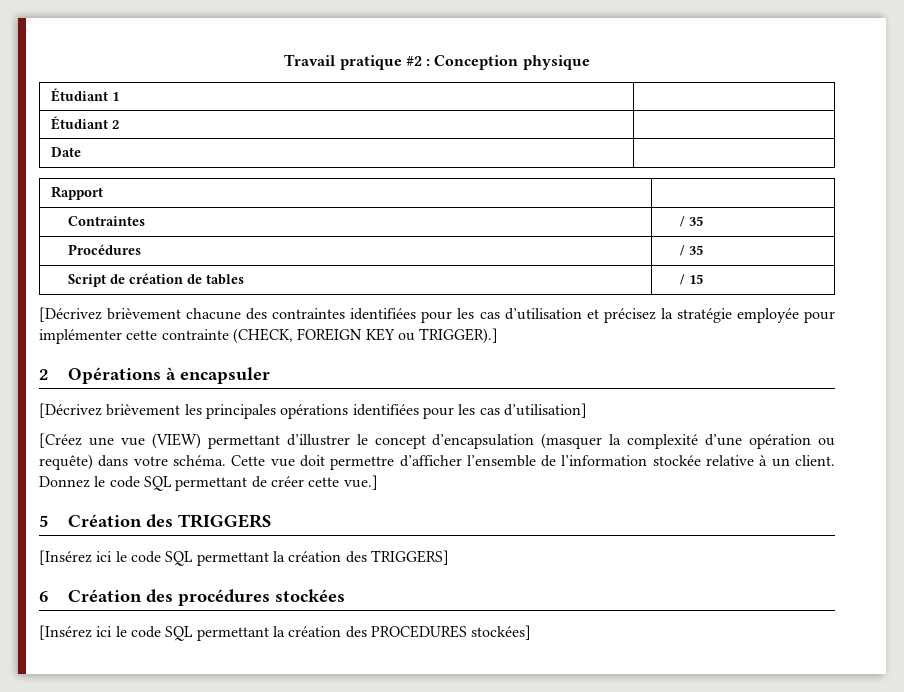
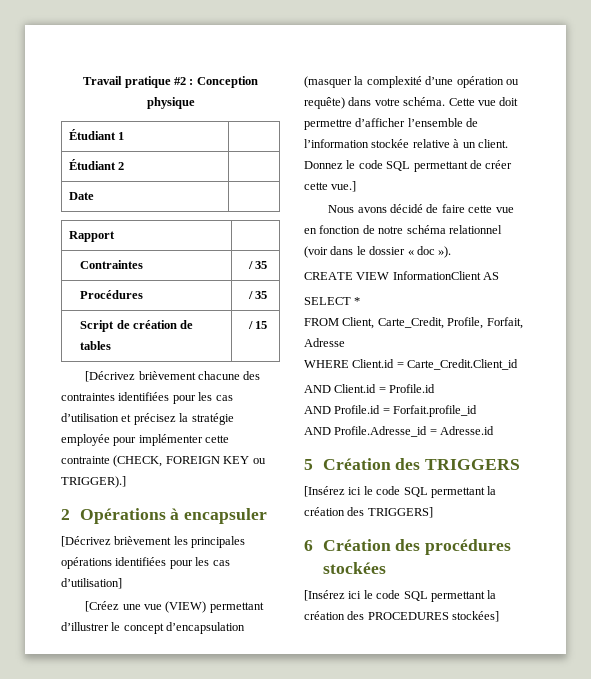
+ Nous avons décidé de faire cette vue en fonction de notre schéma relationnel (voir dans le dossier « doc »).
+ CREATE VIEW InformationClient AS
+ SELECT *
+ FROM Client, Carte_Credit, Profile, Forfait, Adresse
+ WHERE Client.id = Carte_Credit.Client_id
+ AND Client.id = Profile.id
+ AND Profile.id = Forfait.profile_id
+ AND Profile.Adresse_id = Adresse.id

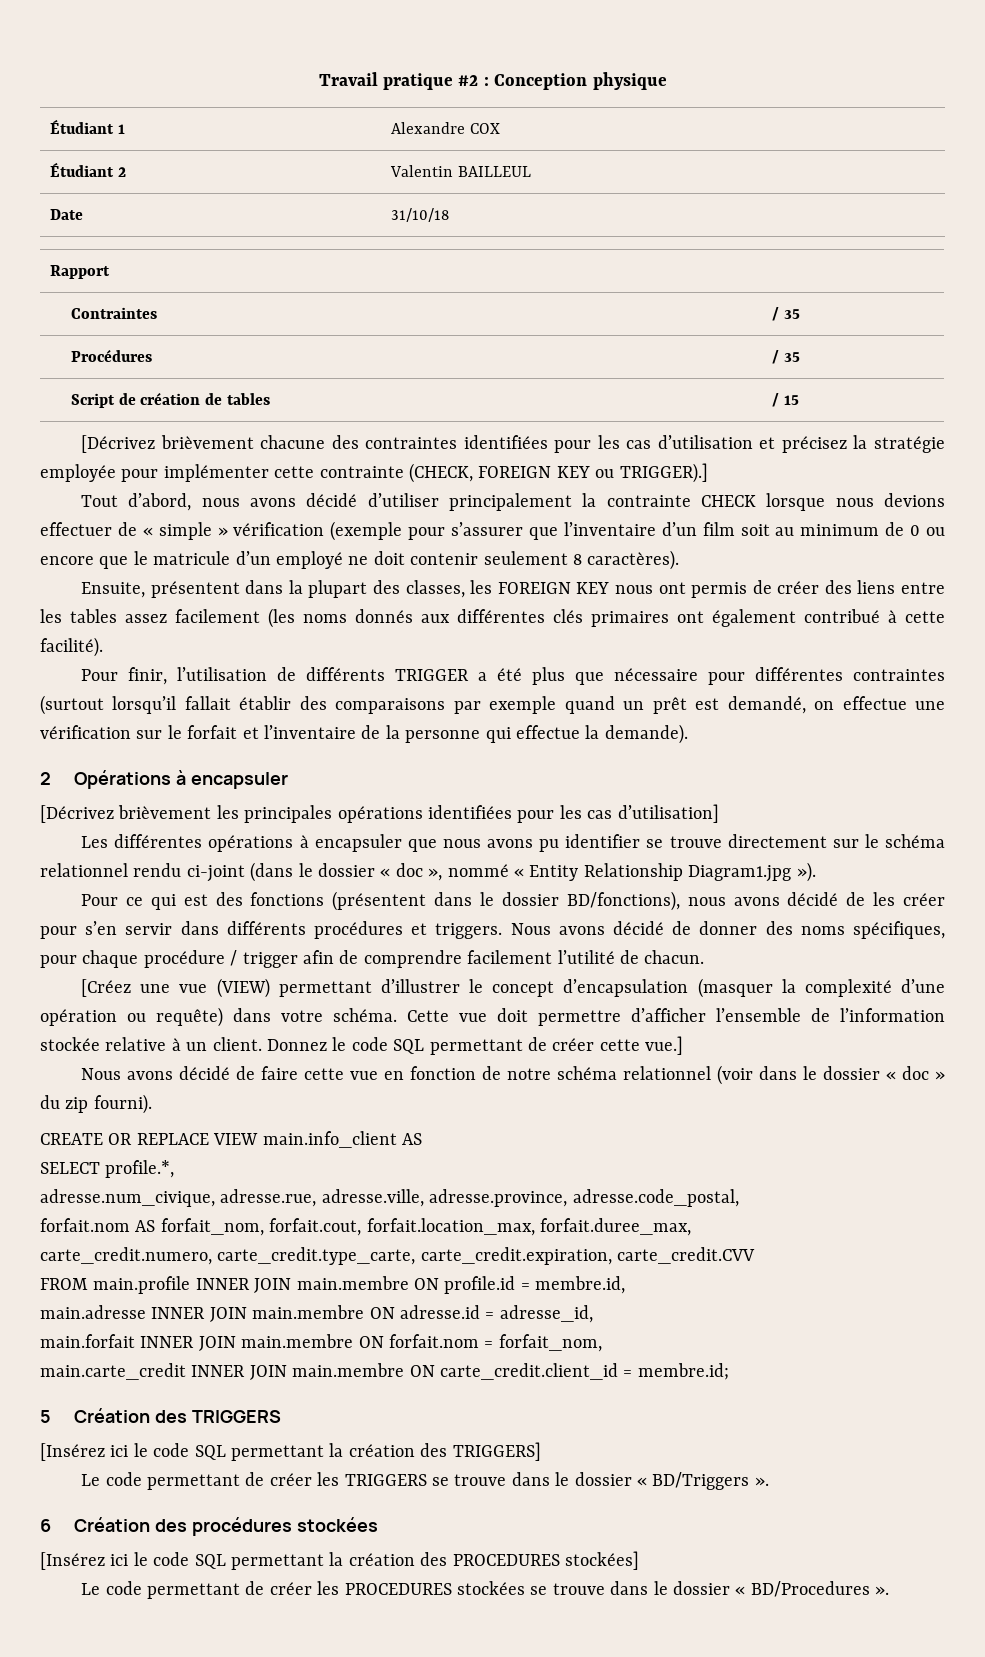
- Étudiant 1 |
+ Étudiant 1 | Alexandre COX
- Étudiant 2 |
+ Étudiant 2 | Valentin BAILLEUL
- Date |
+ Date | 31/10/18
+ Tout d’abord, nous avons décidé d’utiliser principalement la contrainte CHECK lorsque nous devions effectuer de « simple » vérification (exemple pour s’assurer que l’inventaire d’un film soit au minimum de 0 ou encore que le matricule d’un employé ne doit contenir seulement 8 caractères).
+ Ensuite, présentent dans la plupart des classes, les FOREIGN KEY nous ont permis de créer des liens entre les tables assez facilement (les noms donnés aux différentes clés primaires ont également contribué à cette facilité).
+ Pour finir, l’utilisation de différents TRIGGER a été plus que nécessaire pour différentes contraintes (surtout lorsqu’il fallait établir des comparaisons par exemple quand un prêt est demandé, on effectue une vérification sur le forfait et l’inventaire de la personne qui effectue la demande).
+ Les différentes opérations à encapsuler que nous avons pu identifier se trouve directement sur le schéma relationnel rendu ci-joint (dans le dossier « doc », nommé « Entity Relationship Diagram1.jpg »).
+ Pour ce qui est des fonctions (présentent dans le dossier BD/fonctions), nous avons décidé de les créer pour s’en servir dans différents procédures et triggers. Nous avons décidé de donner des noms spécifiques, pour chaque procédure / trigger afin de comprendre facilement l’utilité de chacun.
- Nous avons décidé de faire cette vue en fonction de notre schéma relationnel (voir dans le dossier « doc »).
- CREATE VIEW InformationClient AS
- SELECT *
- FROM Client, Carte_Credit, Profile, Forfait, Adresse
- WHERE Client.id = Carte_Credit.Client_id
- AND Client.id = Profile.id
- AND Profile.id = Forfait.profile_id
- AND Profile.Adresse_id = Adresse.id
+ Nous avons décidé de faire cette vue en fonction de notre schéma relationnel (voir dans le dossier « doc » du zip fourni).
+ CREATE OR REPLACE VIEW main.info_client AS
+ SELECT profile.*,
+ adresse.num_civique, adresse.rue, adresse.ville, adresse.province, adresse.code_postal,
+ forfait.nom AS forfait_nom, forfait.cout, forfait.location_max, forfait.duree_max,
+ carte_credit.numero, carte_credit.type_carte, carte_credit.expiration, carte_credit.CVV
+ FROM main.profile INNER JOIN main.membre ON profile.id = membre.id,
+ main.adresse INNER JOIN main.membre ON adresse.id = adresse_id,
+ main.forfait INNER JOIN main.membre ON forfait.nom = forfait_nom,
+ main.carte_credit INNER JOIN main.membre ON carte_credit.client_id = membre.id;
+ Le code permettant de créer les TRIGGERS se trouve dans le dossier « BD/Triggers ».
+ Le code permettant de créer les PROCEDURES stockées se trouve dans le dossier « BD/Procedures ».

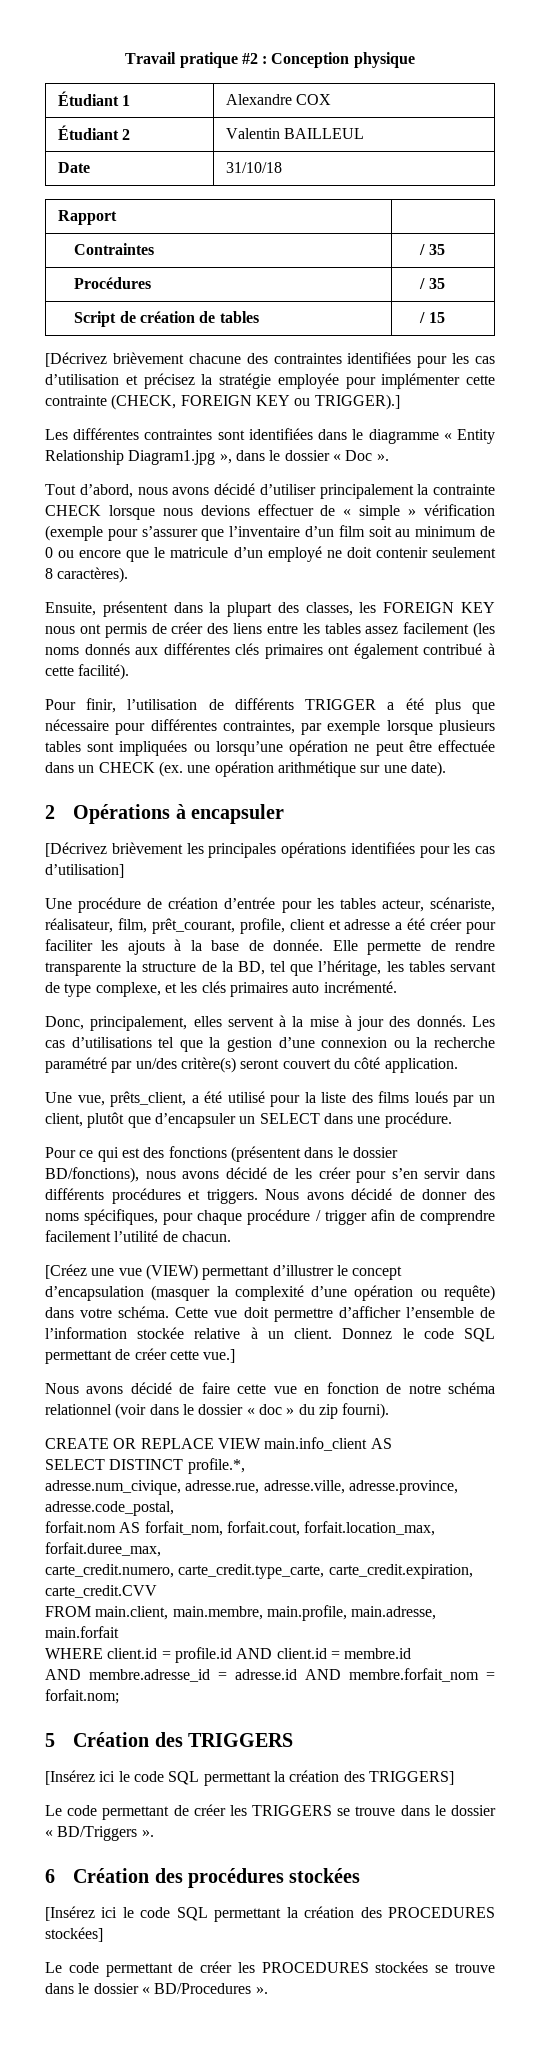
+ Les différentes contraintes sont identifiées dans le diagramme « Entity Relationship Diagram1.jpg », dans le dossier « Doc ».
- Pour finir, l’utilisation de différents TRIGGER a été plus que nécessaire pour différentes contraintes (surtout lorsqu’il fallait établir des comparaisons par exemple quand un prêt est demandé, on effectue une vérification sur le forfait et l’inventaire de la personne qui effectue la demande).
+ Pour finir, l’utilisation de différents TRIGGER a été plus que nécessaire pour différentes contraintes, par exemple lorsque plusieurs tables sont impliquées ou lorsqu’une opération ne peut être effectuée dans un CHECK (ex. une opération arithmétique sur une date).
- Les différentes opérations à encapsuler que nous avons pu identifier se trouve directement sur le schéma relationnel rendu ci-joint (dans le dossier « doc », nommé « Entity Relationship Diagram1.jpg »).
+ Une procédure de création d’entrée pour les tables acteur, scénariste, réalisateur, film, prêt_courant, profile, client et adresse a été créer pour faciliter les ajouts à la base de donnée. Elle permette de rendre transparente la structure de la BD, tel que l’héritage, les tables servant de type complexe, et les clés primaires auto incrémenté.
+ Donc, principalement, elles servent à la mise à jour des donnés. Les cas d’utilisations tel que la gestion d’une connexion ou la recherche paramétré par un/des critère(s) seront couvert du côté application.
+ Une vue, prêts_client, a été utilisé pour la liste des films loués par un client, plutôt que d’encapsuler un SELECT dans une procédure.
- SELECT profile.*,
+ SELECT DISTINCT profile.*,
- FROM main.profile INNER JOIN main.membre ON profile.id = membre.id,
- main.adresse INNER JOIN main.membre ON adresse.id = adresse_id,
- main.forfait INNER JOIN main.membre ON forfait.nom = forfait_nom,
- main.carte_credit INNER JOIN main.membre ON carte_credit.client_id = membre.id;
+ FROM main.client, main.membre, main.profile, main.adresse, main.forfait
+ WHERE client.id = profile.id AND client.id = membre.id
+ AND membre.adresse_id = adresse.id AND membre.forfait_nom = forfait.nom;

